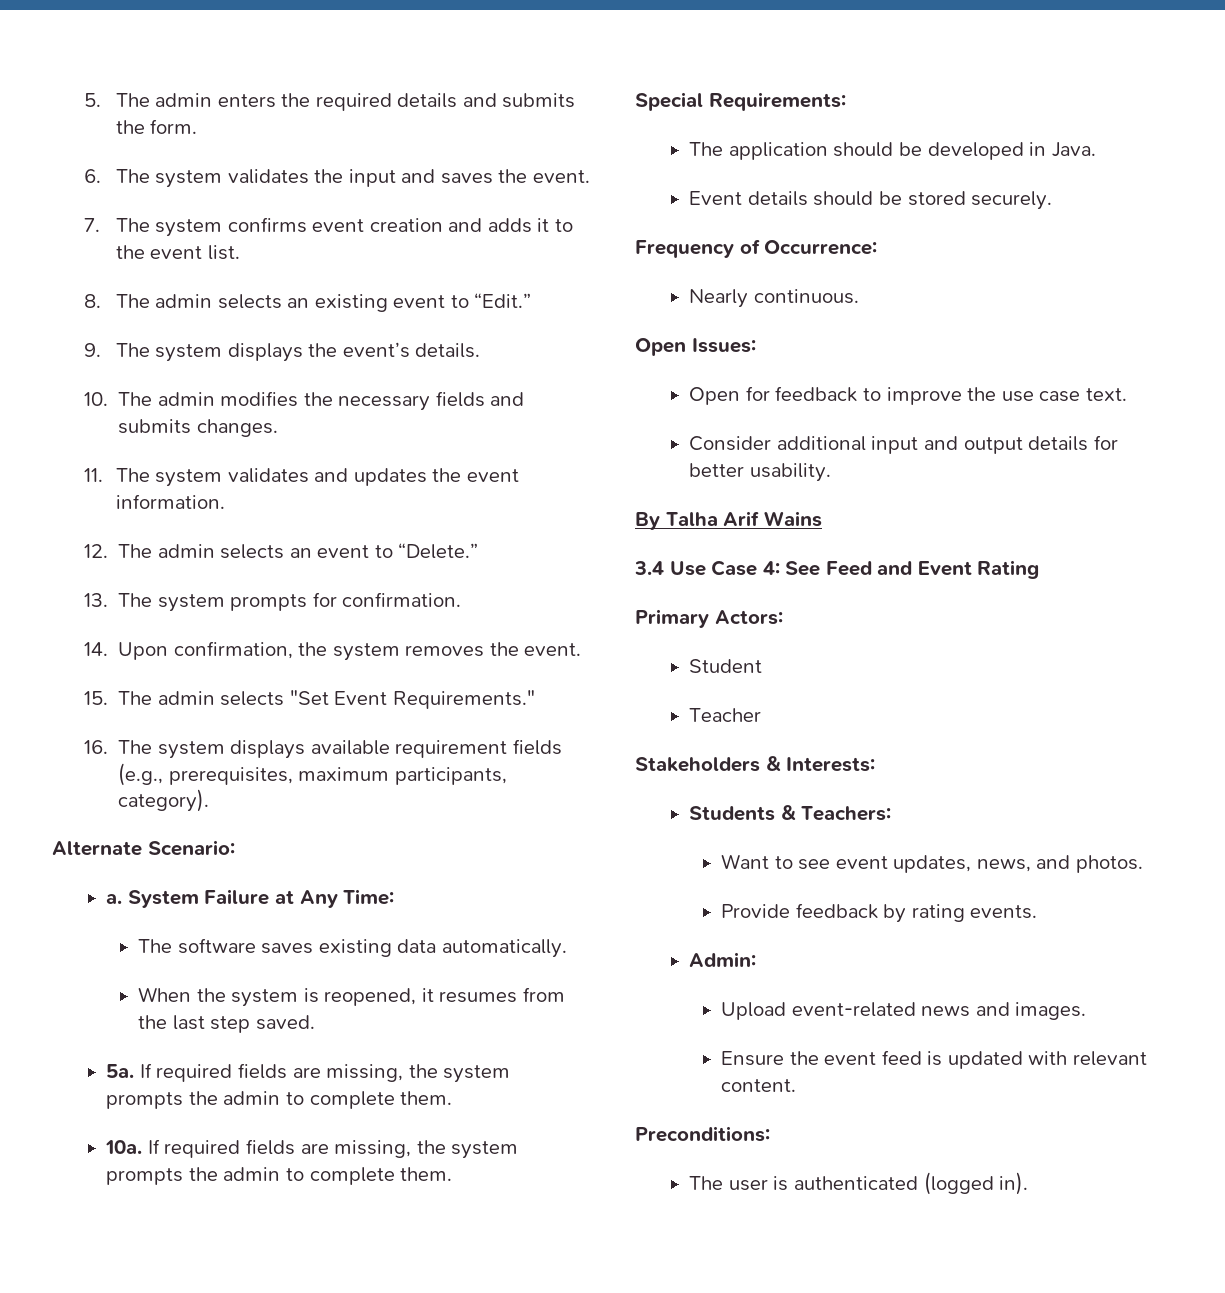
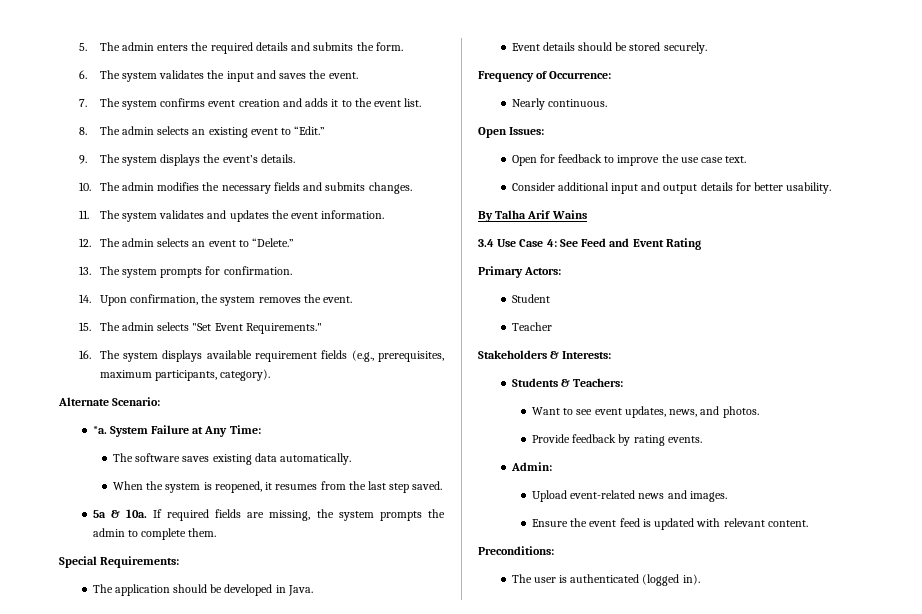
- a.
+ *a.
- 5a. If required fields are missing, the system prompts the admin to complete them.
- 10a.
+ 5a & 10a.

